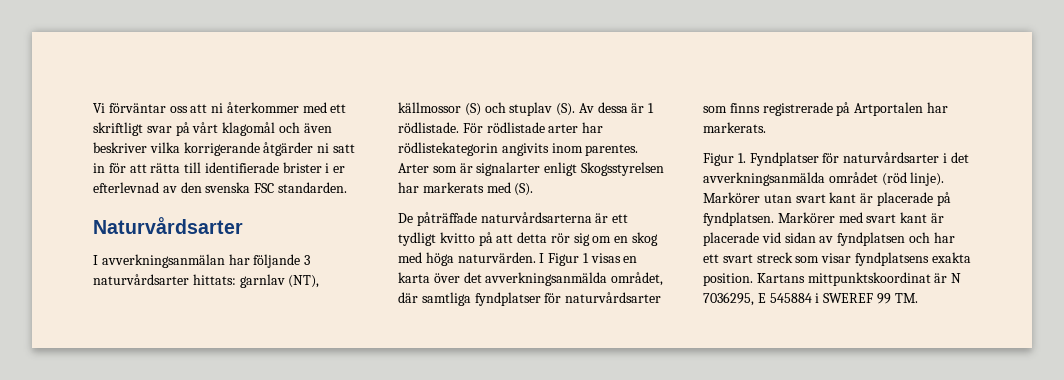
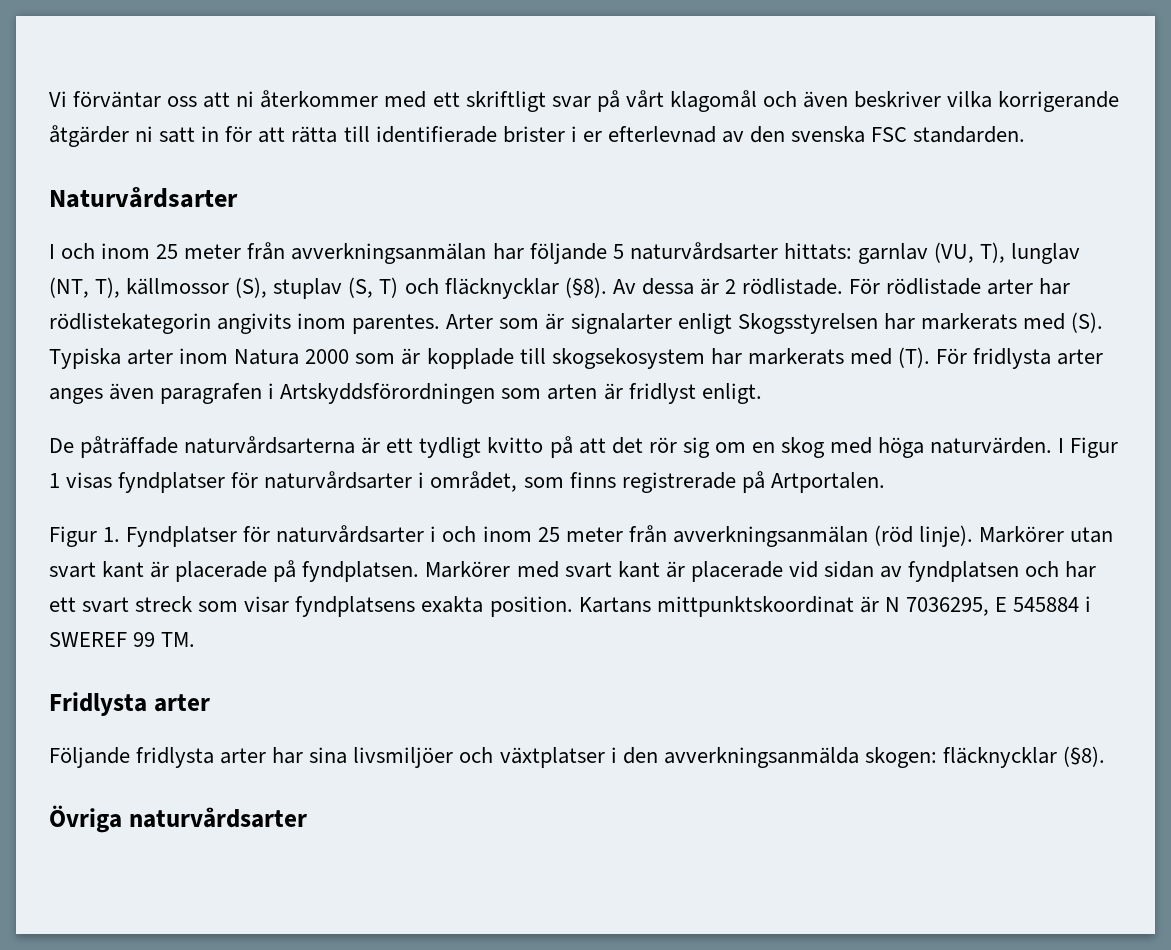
- I avverkningsanmälan har följande 3 naturvårdsarter hittats: garnlav (NT), källmossor (S) och stuplav (S). Av dessa är 1 rödlistade.
+ I och inom 25 meter från avverkningsanmälan har följande 5 naturvårdsarter hittats: garnlav (VU, T), lunglav (NT, T), källmossor (S), stuplav (S, T) och fläcknycklar (§8). Av dessa är 2 rödlistade.
- Arter som är signalarter enligt Skogsstyrelsen har markerats med (S).
+ Arter som är signalarter enligt Skogsstyrelsen har markerats med (S). Typiska arter inom Natura 2000 som är kopplade till skogsekosystem har markerats med (T). För fridlysta arter anges även paragrafen i Artskyddsförordningen som arten är fridlyst enligt.
- De påträffade naturvårdsarterna är ett tydligt kvitto på att detta rör sig om en skog med höga naturvärden.
+ De påträffade naturvårdsarterna är ett tydligt kvitto på att det rör sig om en skog med höga naturvärden.
- I Figur 1 visas en karta över det avverkningsanmälda området, där samtliga fyndplatser för naturvårdsarter som finns registrerade på Artportalen har markerats.
+ I Figur 1 visas fyndplatser för naturvårdsarter i området, som finns registrerade på Artportalen.
- Figur 1. Fyndplatser för naturvårdsarter i det avverkningsanmälda området (röd linje).
+ Figur 1. Fyndplatser för naturvårdsarter i och inom 25 meter från avverkningsanmälan (röd linje).
+ Fridlysta arter
+ Följande fridlysta arter har sina livsmiljöer och växtplatser i den avverkningsanmälda skogen: fläcknycklar (§8).
+ Övriga naturvårdsarter

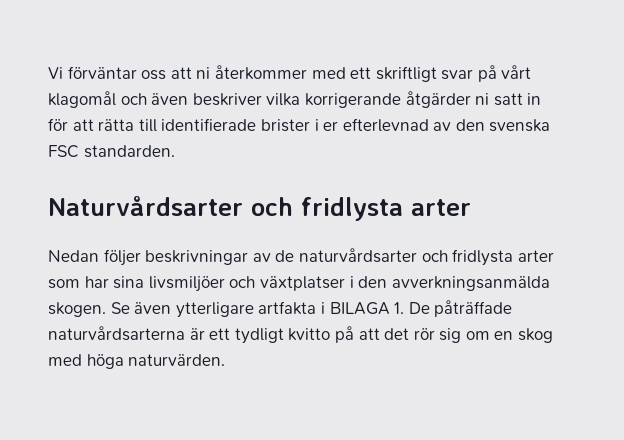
- Naturvårdsarter
- I och inom 25 meter från avverkningsanmälan har följande 5 naturvårdsarter hittats: garnlav (VU, T), lunglav (NT, T), källmossor (S), stuplav (S, T) och fläcknycklar (§8). Av dessa är 2 rödlistade. För rödlistade arter har rödlistekategorin angivits inom parentes. Arter som är signalarter enligt Skogsstyrelsen har markerats med (S). Typiska arter inom Natura 2000 som är kopplade till skogsekosystem har markerats med (T). För fridlysta arter anges även paragrafen i Artskyddsförordningen som arten är fridlyst enligt.
- De påträffade naturvårdsarterna är ett tydligt kvitto på att det rör sig om en skog med höga naturvärden. I Figur 1 visas fyndplatser för naturvårdsarter i området, som finns registrerade på Artportalen.
- Figur 1. Fyndplatser för naturvårdsarter i och inom 25 meter från avverkningsanmälan (röd linje). Markörer utan svart kant är placerade på fyndplatsen. Markörer med svart kant är placerade vid sidan av fyndplatsen och har ett svart streck som visar fyndplatsens exakta position. Kartans mittpunktskoordinat är N 7036295, E 545884 i SWEREF 99 TM.
- Fridlysta arter
- Följande fridlysta arter har sina livsmiljöer och växtplatser i den avverkningsanmälda skogen: fläcknycklar (§8).
- Övriga naturvårdsarter
+ Naturvårdsarter och fridlysta arter
+ Nedan följer beskrivningar av de naturvårdsarter och fridlysta arter som har sina livsmiljöer och växtplatser i den avverkningsanmälda skogen. Se även ytterligare artfakta i BILAGA 1. De påträffade naturvårdsarterna är ett tydligt kvitto på att det rör sig om en skog med höga naturvärden.

